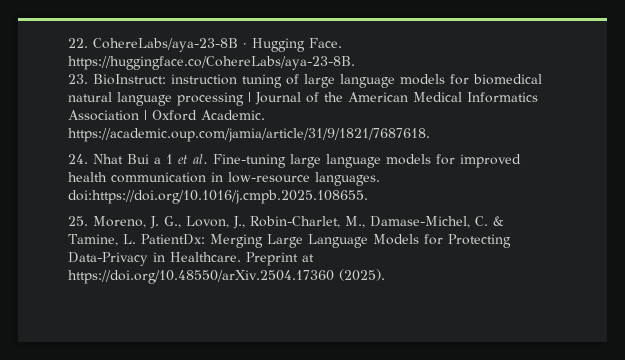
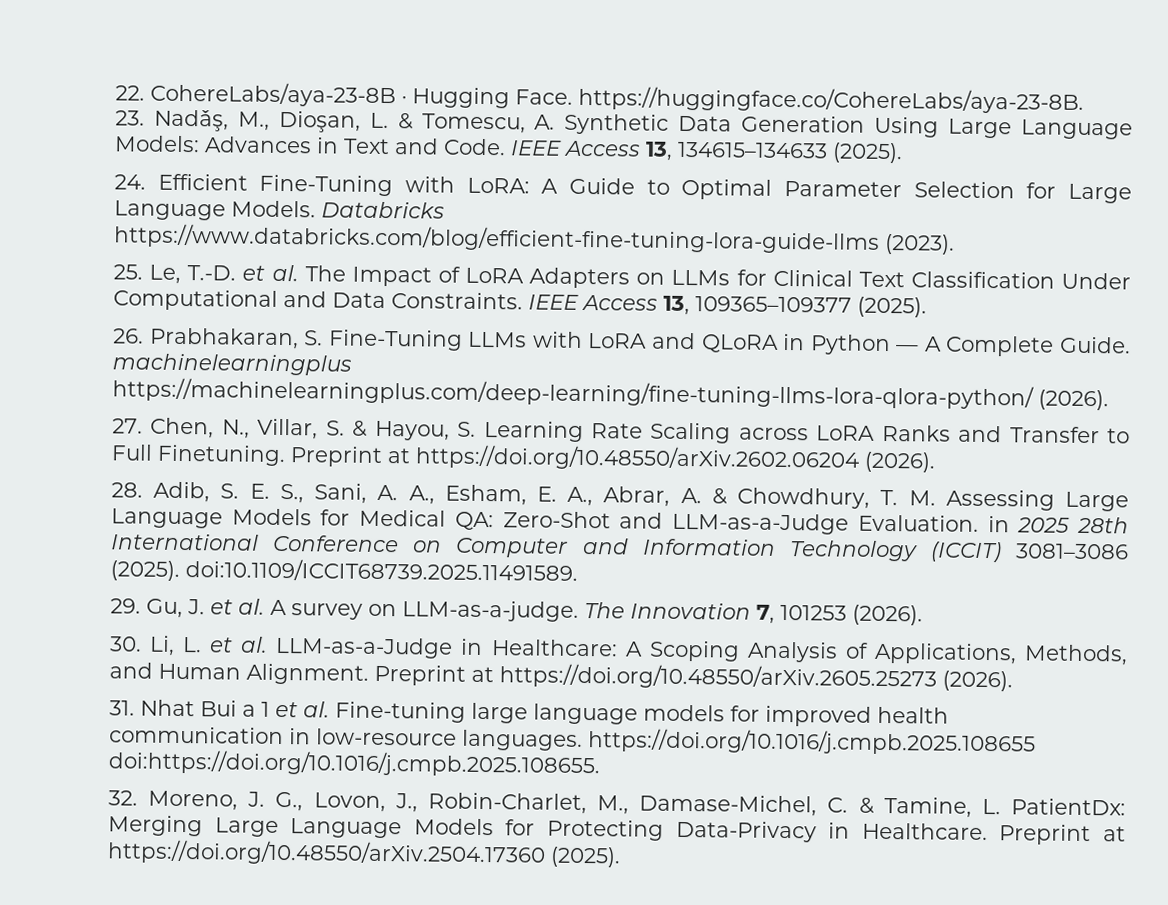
- 23. BioInstruct: instruction tuning of large language models for biomedical natural language processing | Journal of the American Medical Informatics Association | Oxford Academic. https://academic.oup.com/jamia/article/31/9/1821/7687618.
- 24. Nhat Bui a 1 et al. Fine-tuning large language models for improved health communication in low-resource languages. doi:https://doi.org/10.1016/j.cmpb.2025.108655.
+ 23. Nadǎş, M., Dioşan, L. & Tomescu, A. Synthetic Data Generation Using Large Language Models: Advances in Text and Code. IEEE Access 13, 134615–134633 (2025).
+ 24. Efficient Fine-Tuning with LoRA: A Guide to Optimal Parameter Selection for Large Language Models. Databricks https://www.databricks.com/blog/efficient-fine-tuning-lora-guide-llms (2023).
+ 25. Le, T.-D. et al. The Impact of LoRA Adapters on LLMs for Clinical Text Classification Under Computational and Data Constraints. IEEE Access 13, 109365–109377 (2025).
+ 26. Prabhakaran, S. Fine-Tuning LLMs with LoRA and QLoRA in Python — A Complete Guide. machinelearningplus https://machinelearningplus.com/deep-learning/fine-tuning-llms-lora-qlora-python/ (2026).
+ 27. Chen, N., Villar, S. & Hayou, S. Learning Rate Scaling across LoRA Ranks and Transfer to Full Finetuning. Preprint at https://doi.org/10.48550/arXiv.2602.06204 (2026).
+ 28. Adib, S. E. S., Sani, A. A., Esham, E. A., Abrar, A. & Chowdhury, T. M. Assessing Large Language Models for Medical QA: Zero-Shot and LLM-as-a-Judge Evaluation. in 2025 28th International Conference on Computer and Information Technology (ICCIT) 3081–3086 (2025). doi:10.1109/ICCIT68739.2025.11491589.
+ 29. Gu, J. et al. A survey on LLM-as-a-judge. The Innovation 7, 101253 (2026).
+ 30. Li, L. et al. LLM-as-a-Judge in Healthcare: A Scoping Analysis of Applications, Methods, and Human Alignment. Preprint at https://doi.org/10.48550/arXiv.2605.25273 (2026).
+ 31. Nhat Bui a 1 et al. Fine-tuning large language models for improved health communication in low-resource languages. https://doi.org/10.1016/j.cmpb.2025.108655 doi:https://doi.org/10.1016/j.cmpb.2025.108655.
- 25. Moreno, J. G., Lovon, J., Robin-Charlet, M., Damase-Michel, C. & Tamine, L. PatientDx: Merging Large Language Models for Protecting Data-Privacy in Healthcare.
+ 32. Moreno, J. G., Lovon, J., Robin-Charlet, M., Damase-Michel, C. & Tamine, L. PatientDx: Merging Large Language Models for Protecting Data-Privacy in Healthcare.

